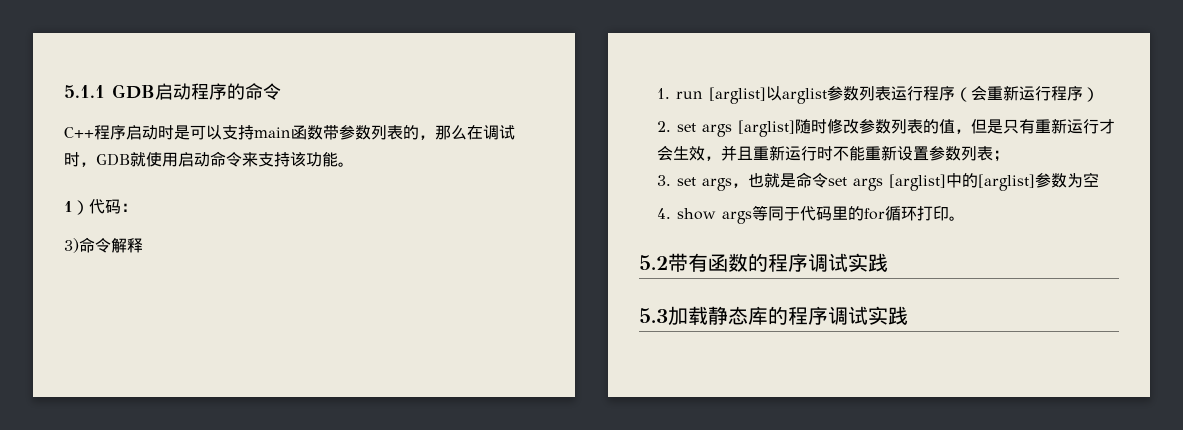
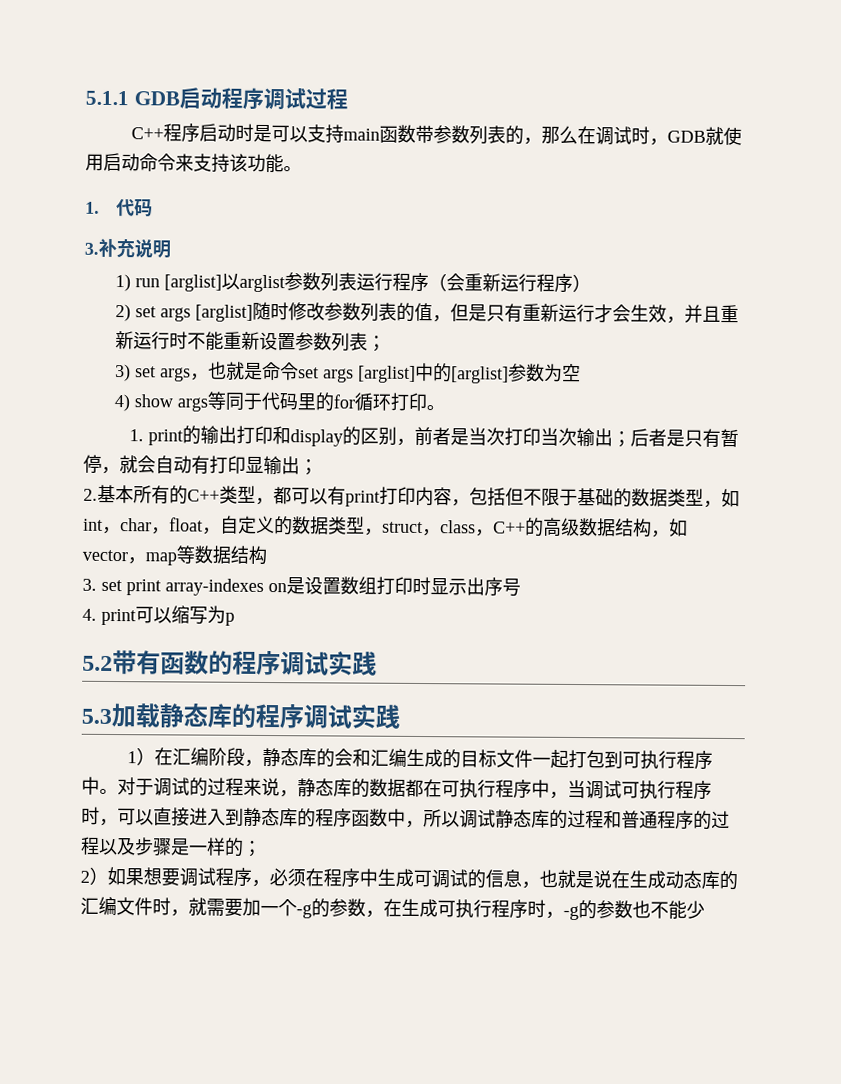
- 5.1.1 GDB启动程序的命令
+ 5.1.1 GDB启动程序调试过程
- 1）代码：
- 3)命令解释
- 1. run [arglist]以arglist参数列表运行程序（会重新运行程序）
+ 1.代码
+ 3.补充说明
+ 1) run [arglist]以arglist参数列表运行程序（会重新运行程序）
- 2. set args [arglist]随时修改参数列表的值，但是只有重新运行才会生效，并且重新运行时不能重新设置参数列表；
+ 2) set args [arglist]随时修改参数列表的值，但是只有重新运行才会生效，并且重新运行时不能重新设置参数列表；
- 3. set args，也就是命令set args [arglist]中的[arglist]参数为空
+ 3) set args，也就是命令set args [arglist]中的[arglist]参数为空
- 4. show args等同于代码里的for循环打印。
+ 4) show args等同于代码里的for循环打印。
+ 1. print的输出打印和display的区别，前者是当次打印当次输出；后者是只有暂停，就会自动有打印显输出；
+ 2.基本所有的C++类型，都可以有print打印内容，包括但不限于基础的数据类型，如int，char，float，自定义的数据类型，struct，class，C++的高级数据结构，如vector，map等数据结构
+ 3. set print array-indexes on是设置数组打印时显示出序号
+ 4. print可以缩写为p
+ 1）在汇编阶段，静态库的会和汇编生成的目标文件一起打包到可执行程序中。对于调试的过程来说，静态库的数据都在可执行程序中，当调试可执行程序时，可以直接进入到静态库的程序函数中，所以调试静态库的过程和普通程序的过程以及步骤是一样的；
+ 2）如果想要调试程序，必须在程序中生成可调试的信息，也就是说在生成动态库的汇编文件时，就需要加一个-g的参数，在生成可执行程序时，-g的参数也不能少

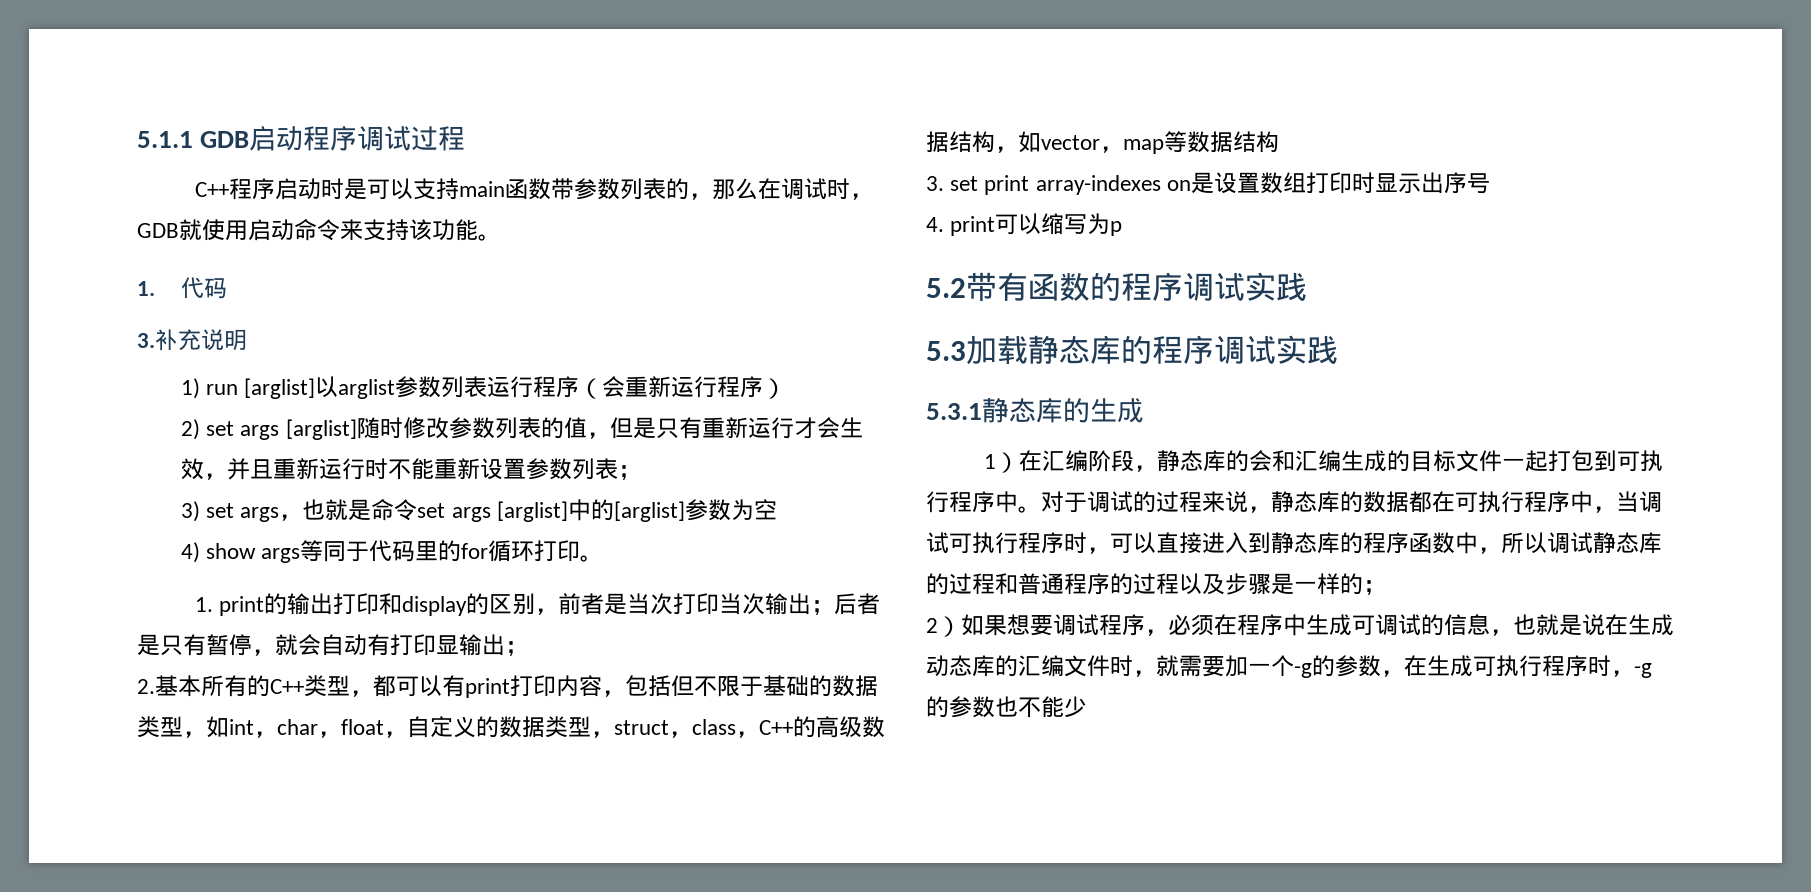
+ 5.3.1静态库的生成

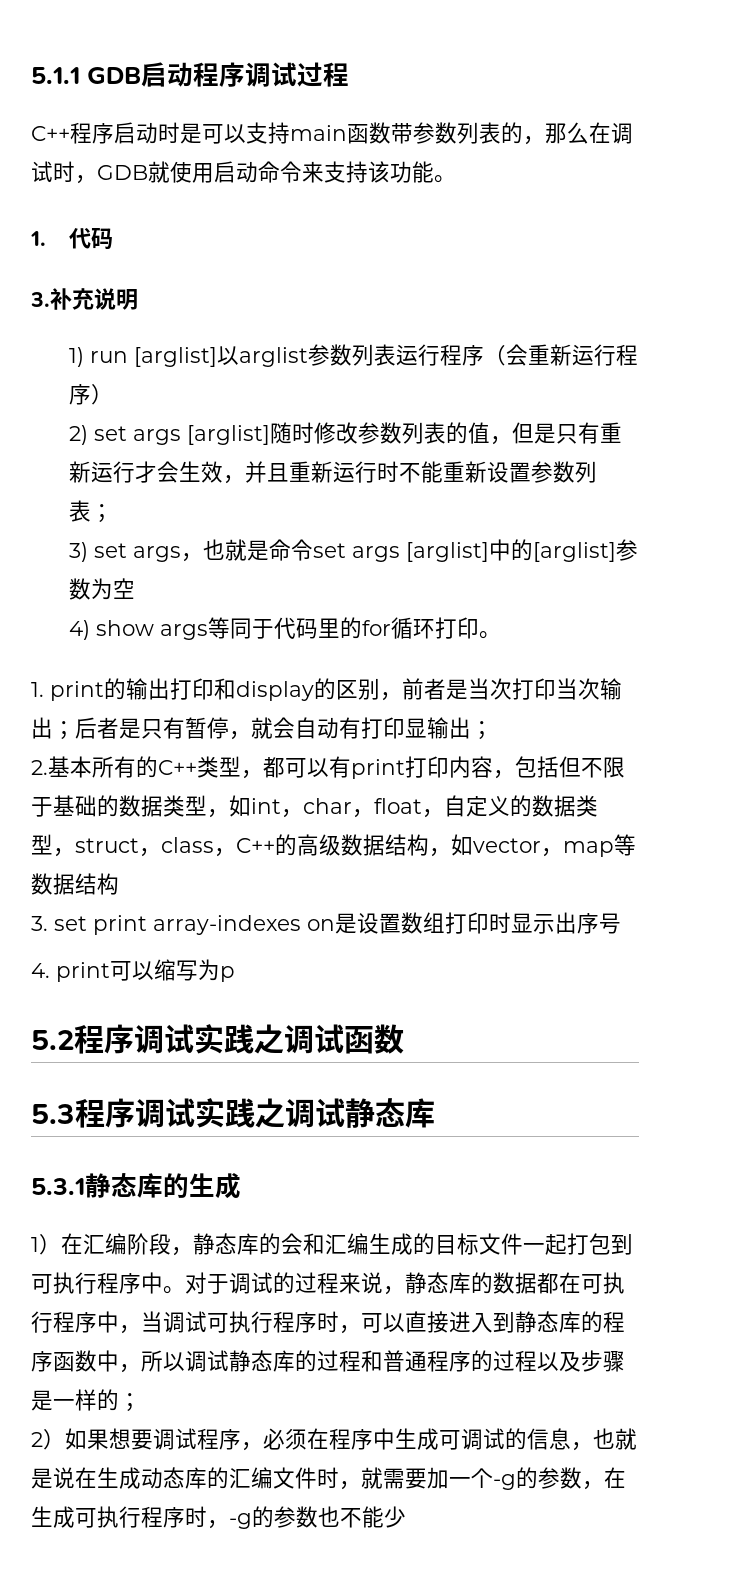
- 5.2带有函数的程序调试实践
+ 5.2程序调试实践之调试函数
- 5.3加载静态库的程序调试实践
+ 5.3程序调试实践之调试静态库

